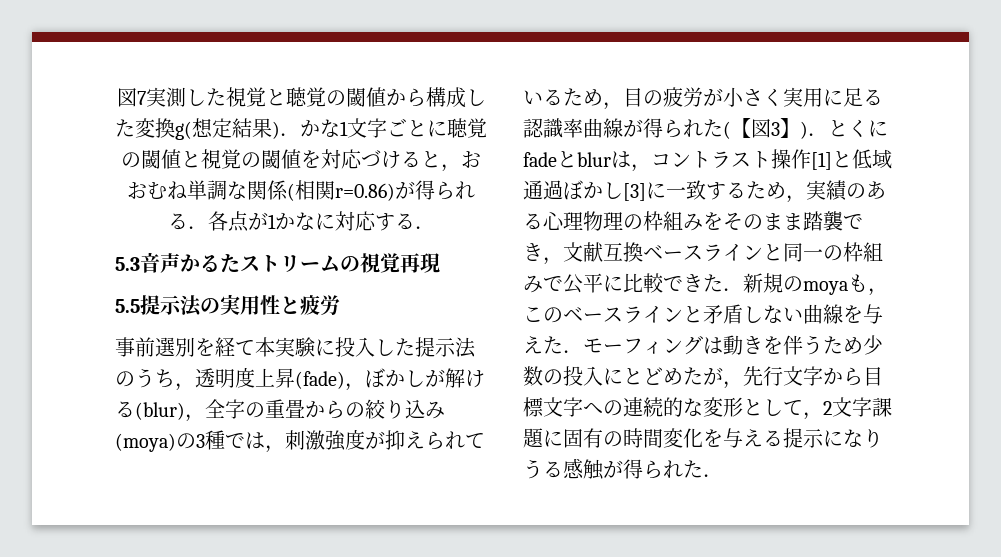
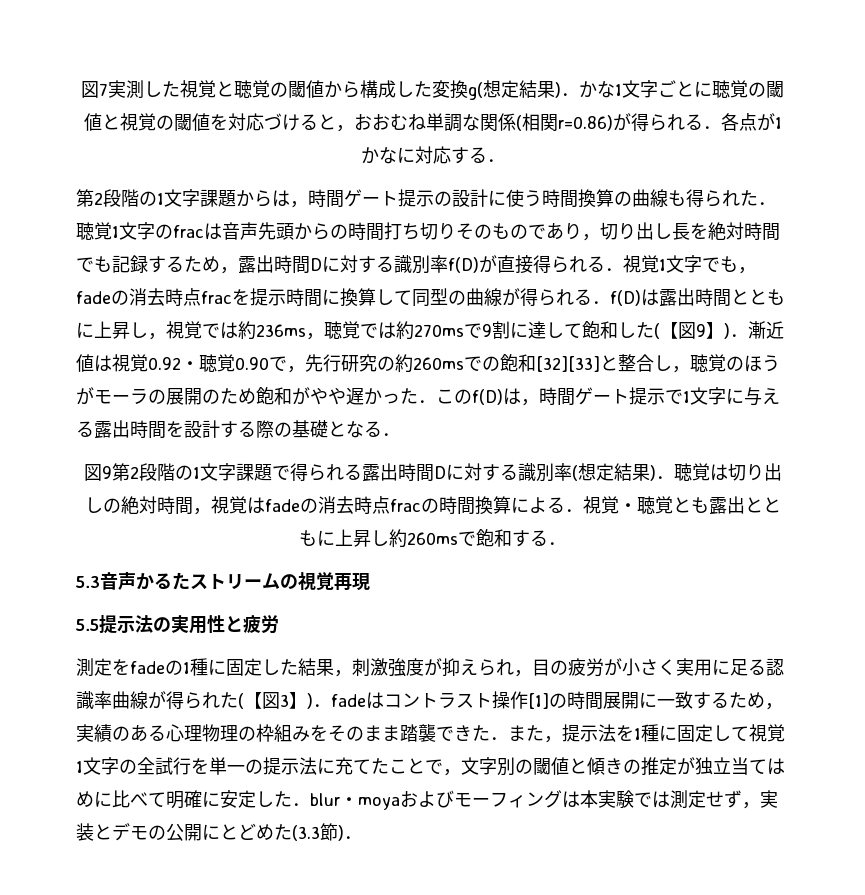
+ 第2段階の1文字課題からは，時間ゲート提示の設計に使う時間換算の曲線も得られた．聴覚1文字のfracは音声先頭からの時間打ち切りそのものであり，切り出し長を絶対時間でも記録するため，露出時間Dに対する識別率f(D)が直接得られる．視覚1文字でも，fadeの消去時点fracを提示時間に換算して同型の曲線が得られる．f(D)は露出時間とともに上昇し，視覚では約236ms，聴覚では約270msで9割に達して飽和した(【図9】)．漸近値は視覚0.92・聴覚0.90で，先行研究の約260msでの飽和[32][33]と整合し，聴覚のほうがモーラの展開のため飽和がやや遅かった．このf(D)は，時間ゲート提示で1文字に与える露出時間を設計する際の基礎となる．
+ 図9第2段階の1文字課題で得られる露出時間Dに対する識別率(想定結果)．聴覚は切り出しの絶対時間，視覚はfadeの消去時点fracの時間換算による．視覚・聴覚とも露出とともに上昇し約260msで飽和する．
- 事前選別を経て本実験に投入した提示法のうち，透明度上昇(fade)，ぼかしが解ける(blur)，全字の重畳からの絞り込み(moya)の3種では，刺激強度が抑えられているため，目の疲労が小さく実用に足る認識率曲線が得られた(【図3】)．とくにfadeとblurは，コントラスト操作[1]と低域通過ぼかし[3]に一致するため，実績のある心理物理の枠組みをそのまま踏襲でき，文献互換ベースラインと同一の枠組みで公平に比較できた．新規のmoyaも，このベースラインと矛盾しない曲線を与えた．モーフィングは動きを伴うため少数の投入にとどめたが，先行文字から目標文字への連続的な変形として，2文字課題に固有の時間変化を与える提示になりうる感触が得られた．
+ 測定をfadeの1種に固定した結果，刺激強度が抑えられ，目の疲労が小さく実用に足る認識率曲線が得られた(【図3】)．fadeはコントラスト操作[1]の時間展開に一致するため，実績のある心理物理の枠組みをそのまま踏襲できた．また，提示法を1種に固定して視覚1文字の全試行を単一の提示法に充てたことで，文字別の閾値と傾きの推定が独立当てはめに比べて明確に安定した．blur・moyaおよびモーフィングは本実験では測定せず，実装とデモの公開にとどめた(3.3節)．

